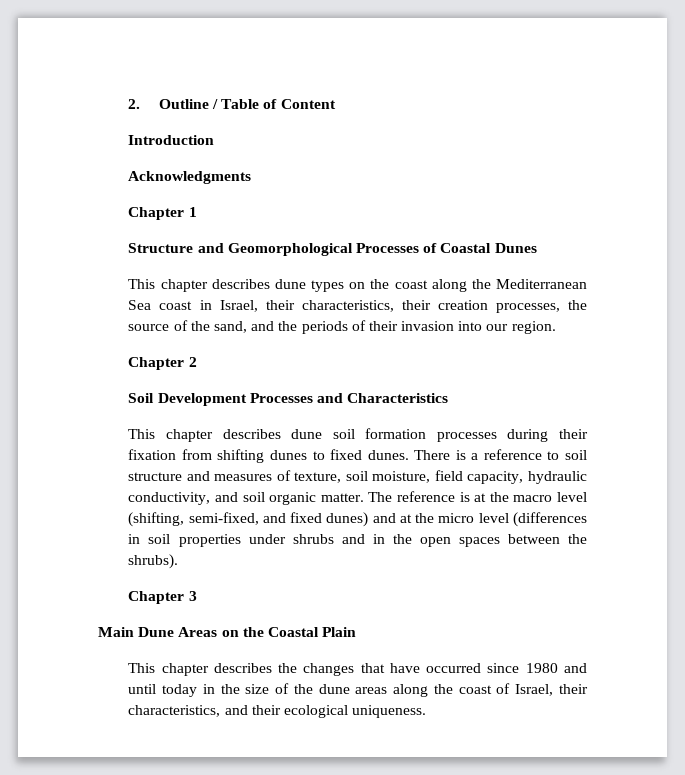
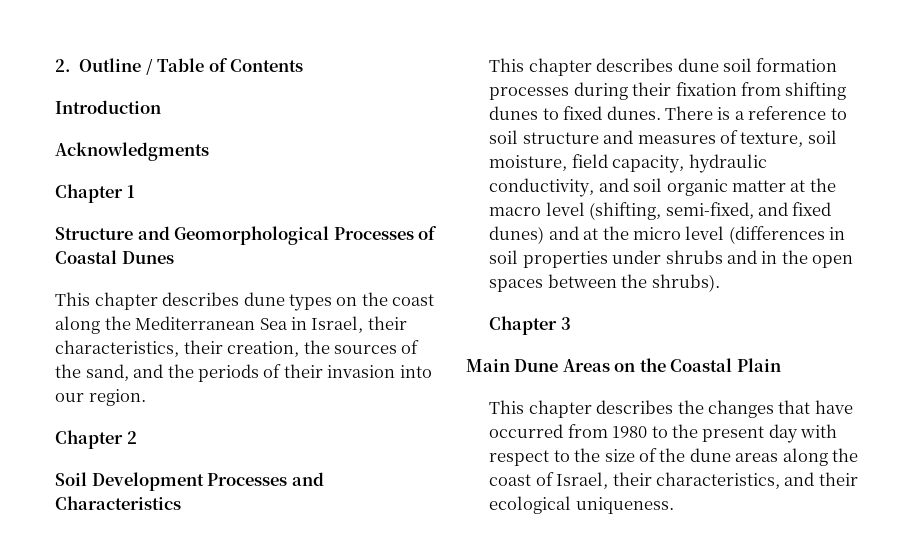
- 2. Outline / Table of Content
+ 2. Outline / Table of Contents
- This chapter describes dune types on the coast along the Mediterranean Sea coast in Israel, their characteristics, their creation processes, the source of the sand, and the periods of their invasion into our region.
+ This chapter describes dune types on the coast along the Mediterranean Sea in Israel, their characteristics, their creation, the sources of the sand, and the periods of their invasion into our region.
- There is a reference to soil structure and measures of texture, soil moisture, field capacity, hydraulic conductivity, and soil organic matter. The reference is at the macro level (shifting, semi-fixed, and fixed dunes) and at the micro level (differences in soil properties under shrubs and in the open spaces between the shrubs).
+ There is a reference to soil structure and measures of texture, soil moisture, field capacity, hydraulic conductivity, and soil organic matter at the macro level (shifting, semi-fixed, and fixed dunes) and at the micro level (differences in soil properties under shrubs and in the open spaces between the shrubs).
- This chapter describes the changes that have occurred since 1980 and until today in the size of the dune areas along the coast of Israel, their characteristics, and their ecological uniqueness.
+ This chapter describes the changes that have occurred from 1980 to the present day with respect to the size of the dune areas along the coast of Israel, their characteristics, and their ecological uniqueness.

